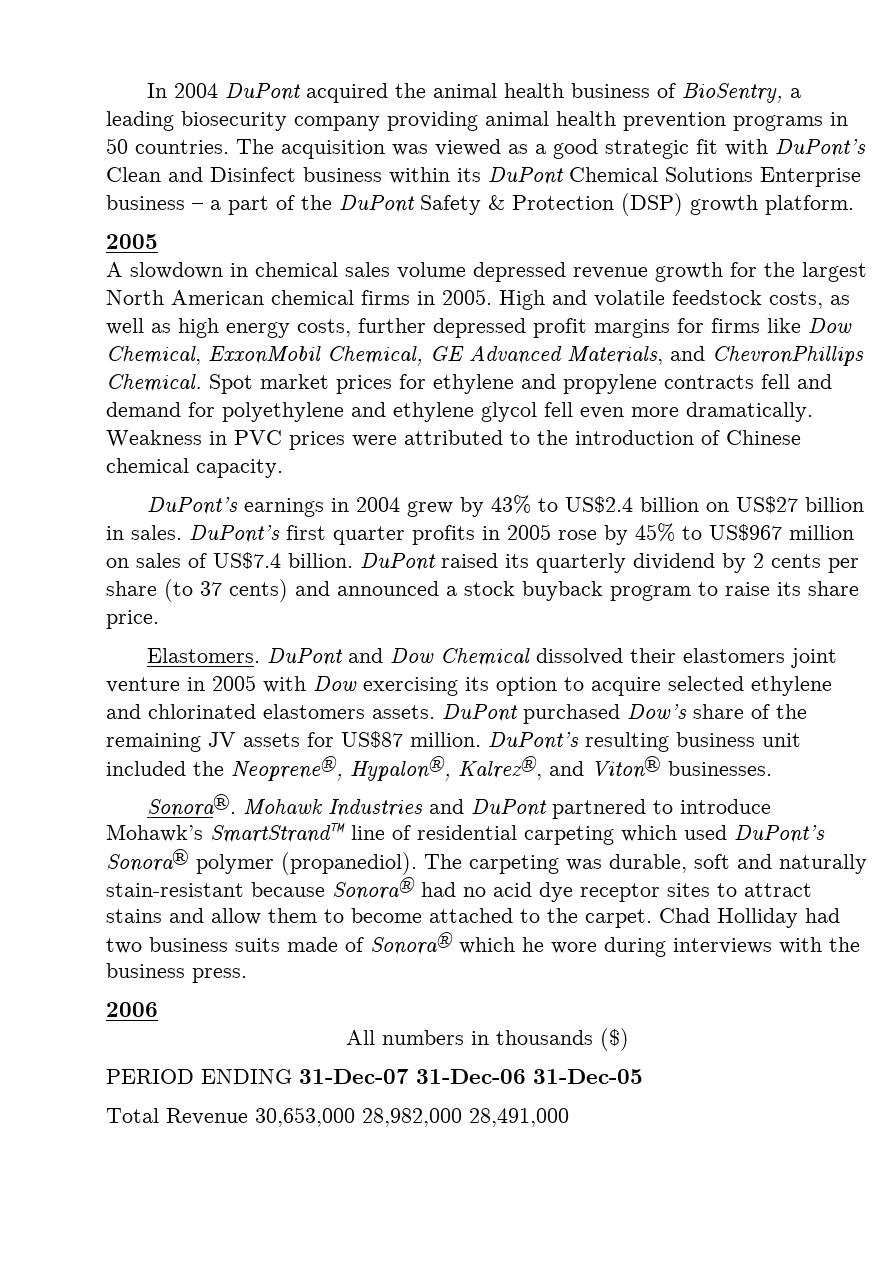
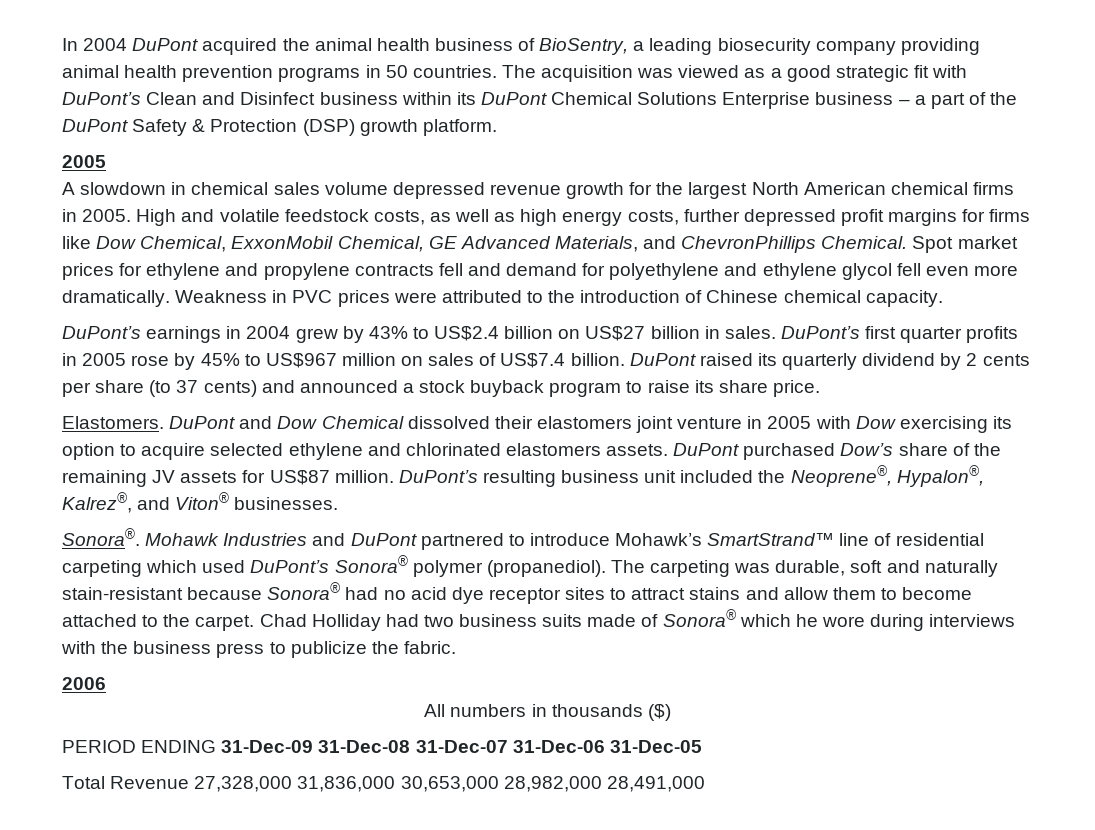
- Chad Holliday had two business suits made of Sonora® which he wore during interviews with the business press.
+ Chad Holliday had two business suits made of Sonora® which he wore during interviews with the business press to publicize the fabric.
- PERIOD ENDING 31-Dec-07 31-Dec-06 31-Dec-05
+ PERIOD ENDING 31-Dec-09 31-Dec-08 31-Dec-07 31-Dec-06 31-Dec-05
- Total Revenue 30,653,000 28,982,000 28,491,000
+ Total Revenue 27,328,000 31,836,000 30,653,000 28,982,000 28,491,000

